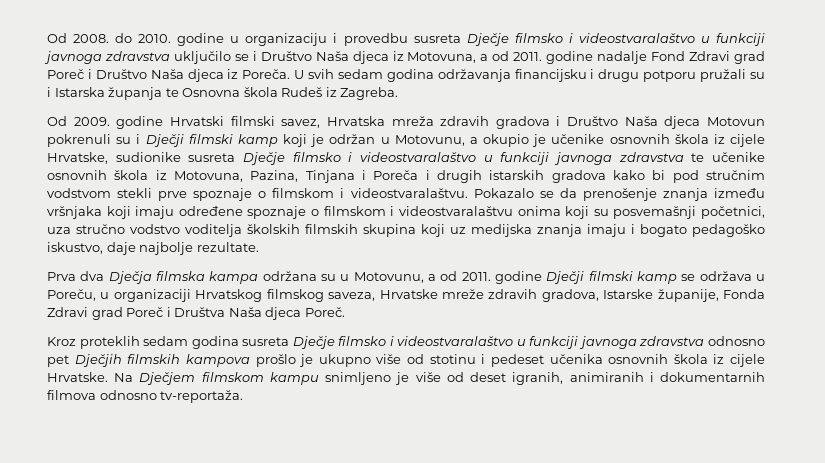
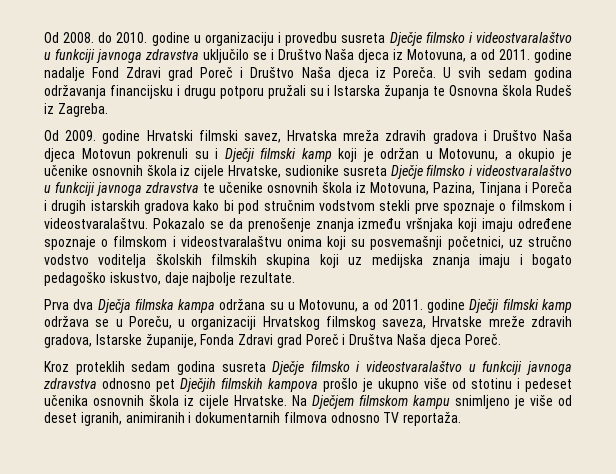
- Pokazalo se da prenošenje znanja između vršnjaka koji imaju određene spoznaje o filmskom i videostvaralaštvu onima koji su posvemašnji početnici, uza stručno vodstvo voditelja školskih filmskih skupina koji uz medijska znanja imaju i bogato pedagoško iskustvo, daje najbolje rezultate.
+ Pokazalo se da prenošenje znanja između vršnjaka koji imaju određene spoznaje o filmskom i videostvaralaštvu onima koji su posvemašnji početnici, uz stručno vodstvo voditelja školskih filmskih skupina koji uz medijska znanja imaju i bogato pedagoško iskustvo, daje najbolje rezultate.
- Prva dva Dječja filmska kampa održana su u Motovunu, a od 2011. godine Dječji filmski kamp se održava u Poreču, u organizaciji Hrvatskog filmskog saveza, Hrvatske mreže zdravih gradova, Istarske županije, Fonda Zdravi grad Poreč i Društva Naša djeca Poreč.
+ Prva dva Dječja filmska kampa održana su u Motovunu, a od 2011. godine Dječji filmski kamp održava se u Poreču, u organizaciji Hrvatskog filmskog saveza, Hrvatske mreže zdravih gradova, Istarske županije, Fonda Zdravi grad Poreč i Društva Naša djeca Poreč.
- Na Dječjem filmskom kampu snimljeno je više od deset igranih, animiranih i dokumentarnih filmova odnosno tv-reportaža.
+ Na Dječjem filmskom kampu snimljeno je više od deset igranih, animiranih i dokumentarnih filmova odnosno TV reportaža.

